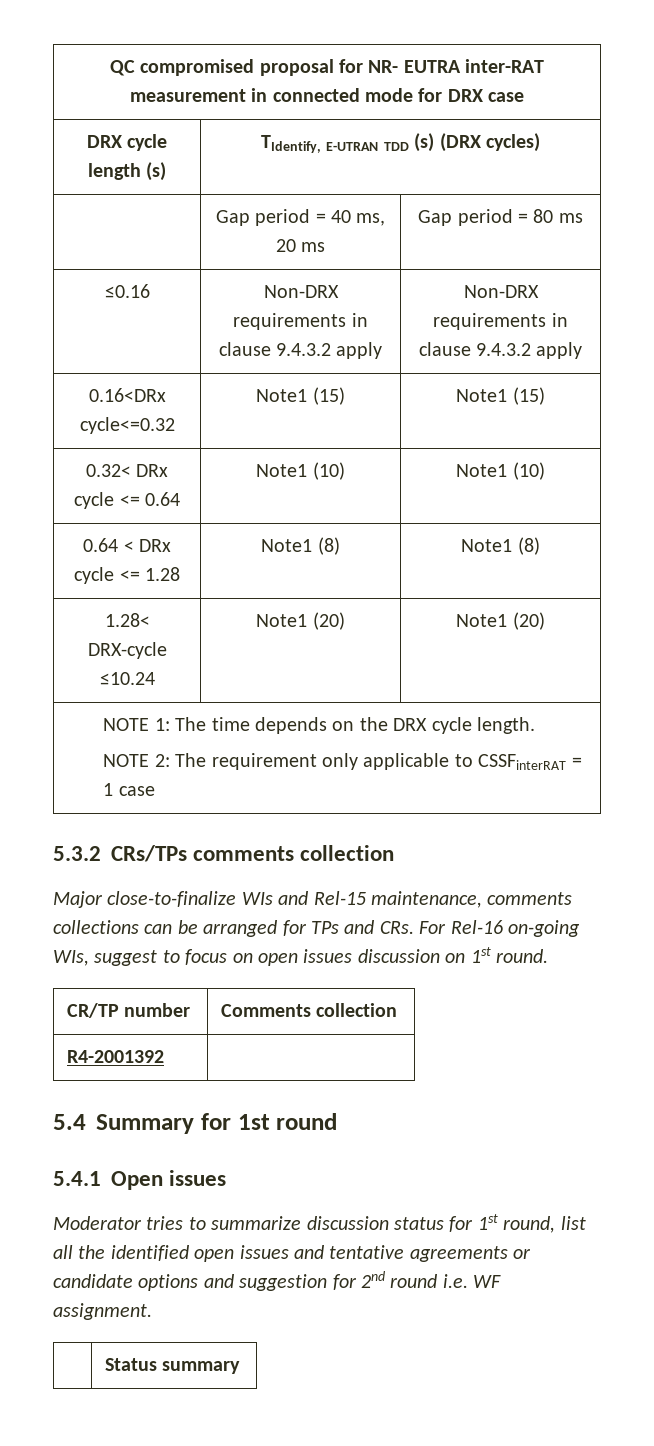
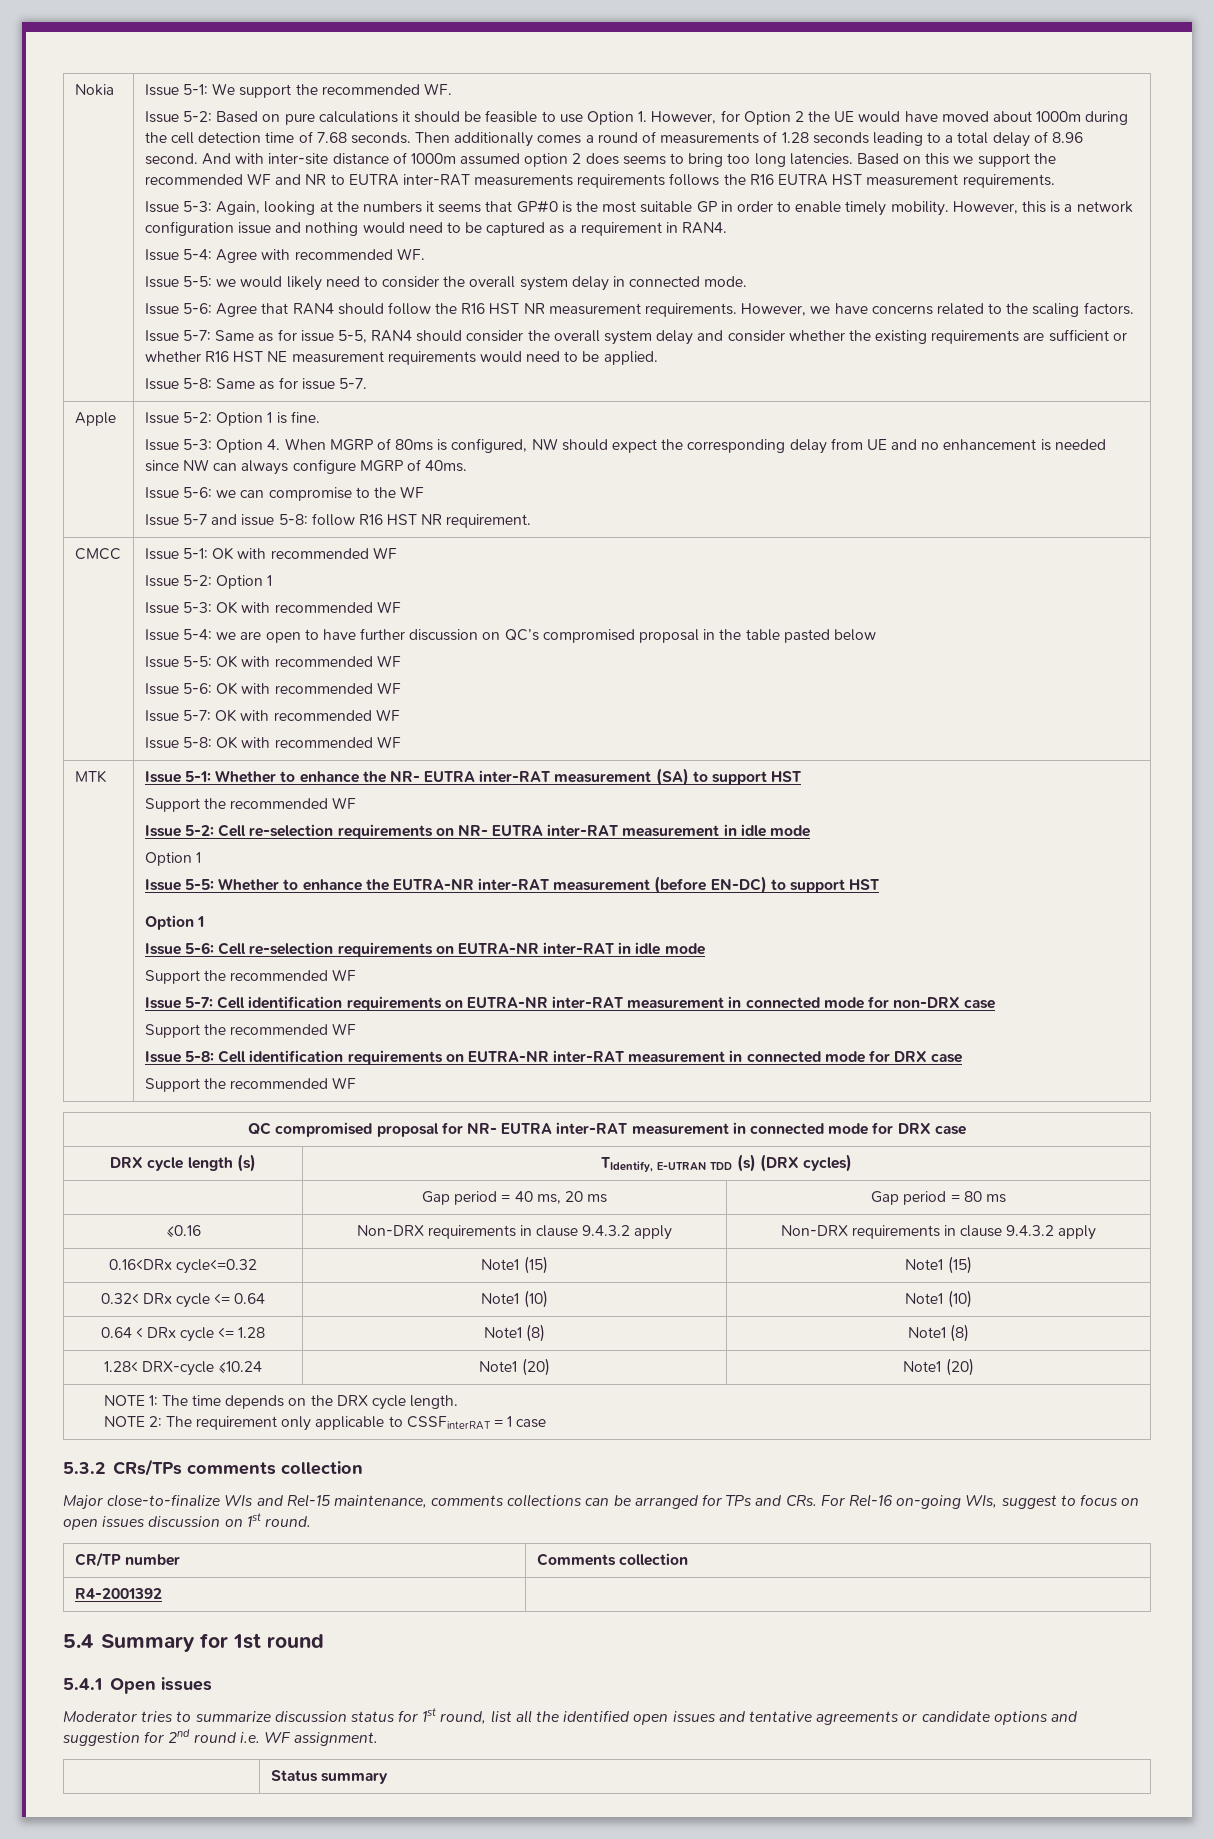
+ Nokia | Issue 5-1: We support the recommended WF.
+ Issue 5-2: Based on pure calculations it should be feasible to use Option 1. However, for Option 2 the UE would have moved about 1000m during the cell detection time of 7.68 seconds. Then additionally comes a round of measurements of 1.28 seconds leading to a total delay of 8.96 second. And with inter-site distance of 1000m assumed option 2 does seems to bring too long latencies. Based on this we support the recommended WF and NR to EUTRA inter-RAT measurements requirements follows the R16 EUTRA HST measurement requirements.
+ Issue 5-3: Again, looking at the numbers it seems that GP#0 is the most suitable GP in order to enable timely mobility. However, this is a network configuration issue and nothing would need to be captured as a requirement in RAN4.
+ Issue 5-4: Agree with recommended WF.
+ Issue 5-5: we would likely need to consider the overall system delay in connected mode.
+ Issue 5-6: Agree that RAN4 should follow the R16 HST NR measurement requirements. However, we have concerns related to the scaling factors.
+ Issue 5-7: Same as for issue 5-5, RAN4 should consider the overall system delay and consider whether the existing requirements are sufficient or whether R16 HST NE measurement requirements would need to be applied.
+ Issue 5-8: Same as for issue 5-7.
+ Apple | Issue 5-2: Option 1 is fine.
+ Issue 5-3: Option 4. When MGRP of 80ms is configured, NW should expect the corresponding delay from UE and no enhancement is needed since NW can always configure MGRP of 40ms.
+ Issue 5-6: we can compromise to the WF
+ Issue 5-7 and issue 5-8: follow R16 HST NR requirement.
+ CMCC | Issue 5-1: OK with recommended WF
+ Issue 5-2: Option 1
+ Issue 5-3: OK with recommended WF
+ Issue 5-4: we are open to have further discussion on QC’s compromised proposal in the table pasted below
+ Issue 5-5: OK with recommended WF
+ Issue 5-6: OK with recommended WF
+ Issue 5-7: OK with recommended WF
+ Issue 5-8: OK with recommended WF
+ MTK | Issue 5-1: Whether to enhance the NR- EUTRA inter-RAT measurement (SA) to support HST
+ Support the recommended WF
+ Issue 5-2: Cell re-selection requirements on NR- EUTRA inter-RAT measurement in idle mode
+ Option 1
+ Issue 5-5: Whether to enhance the EUTRA-NR inter-RAT measurement (before EN-DC) to support HST
+ Option 1
+ Issue 5-6: Cell re-selection requirements on EUTRA-NR inter-RAT in idle mode
+ Support the recommended WF
+ Issue 5-7: Cell identification requirements on EUTRA-NR inter-RAT measurement in connected mode for non-DRX case
+ Support the recommended WF
+ Issue 5-8: Cell identification requirements on EUTRA-NR inter-RAT measurement in connected mode for DRX case
+ Support the recommended WF

